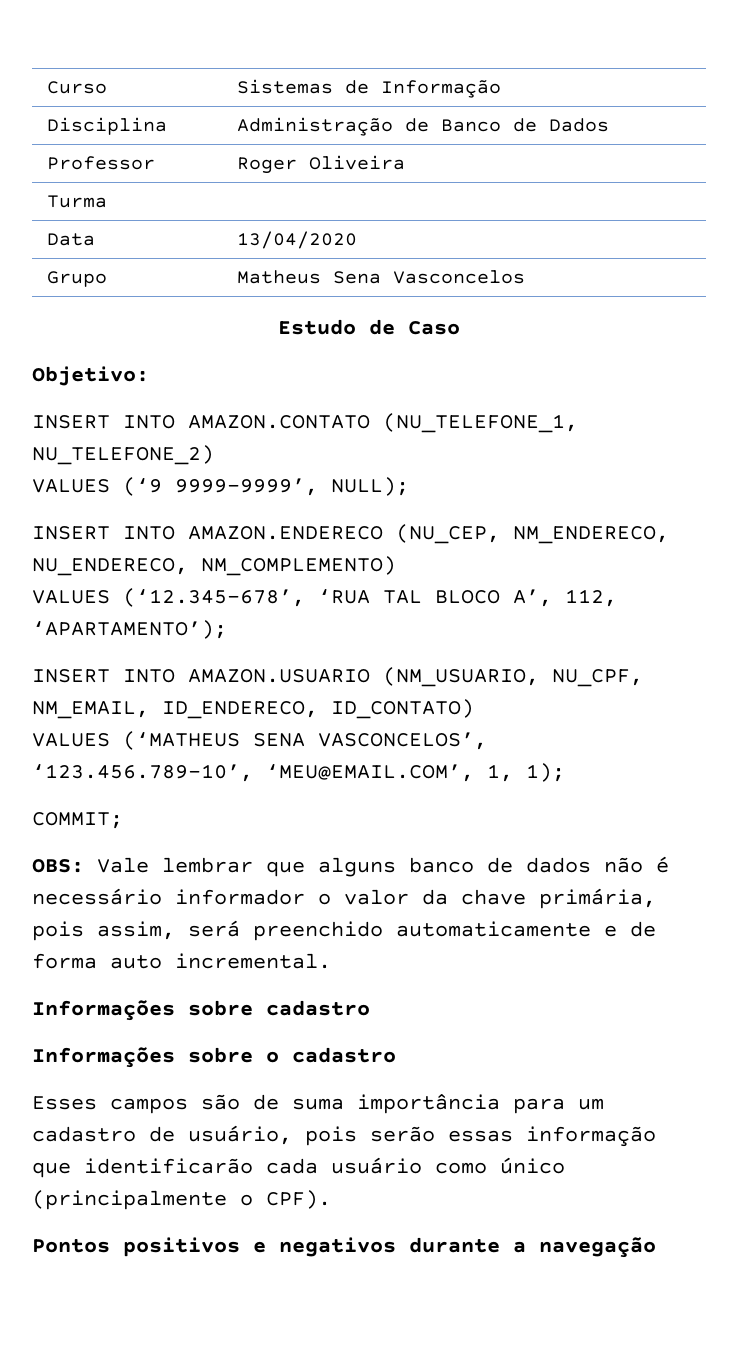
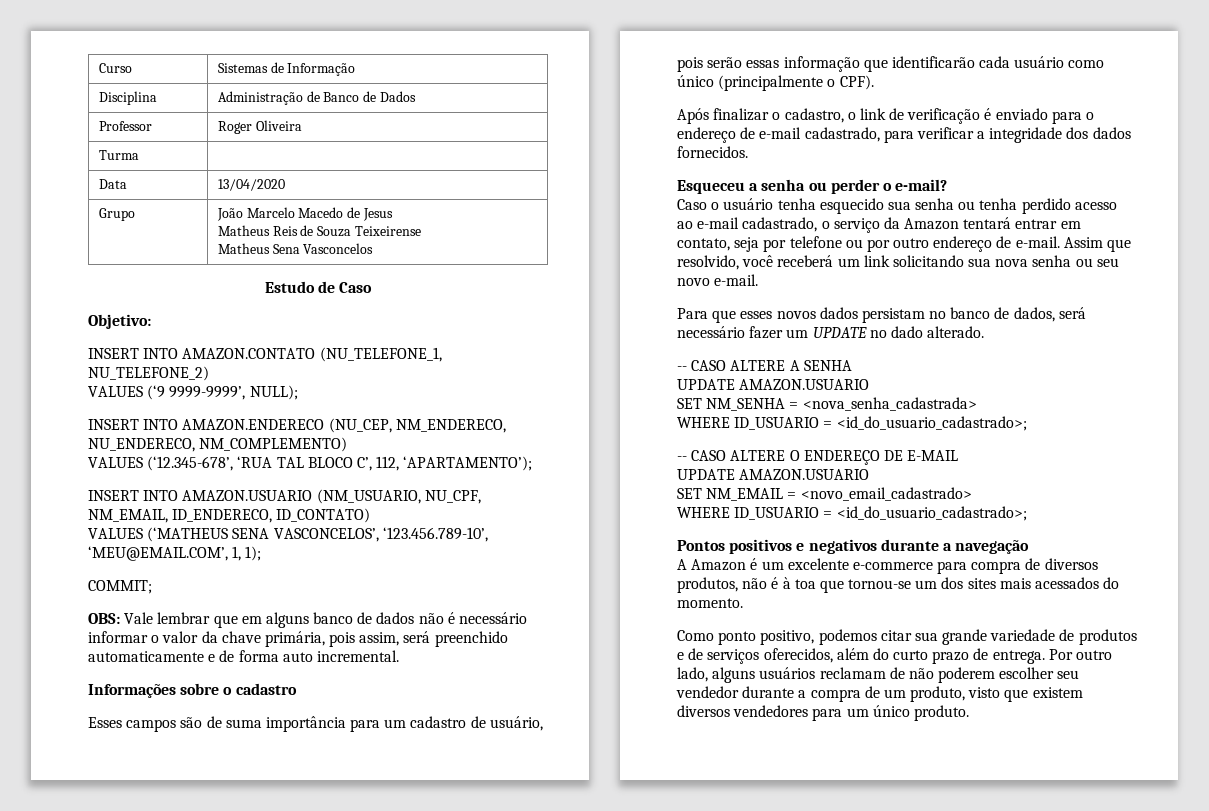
- Grupo | Matheus Sena Vasconcelos
+ Grupo | João Marcelo Macedo de Jesus
+ Matheus Reis de Souza Teixeirense
+ Matheus Sena Vasconcelos
- VALUES (‘12.345-678’, ‘RUA TAL BLOCO A’, 112, ‘APARTAMENTO’);
+ VALUES (‘12.345-678’, ‘RUA TAL BLOCO C’, 112, ‘APARTAMENTO’);
- OBS: Vale lembrar que alguns banco de dados não é necessário informador o valor da chave primária, pois assim, será preenchido automaticamente e de forma auto incremental.
+ OBS: Vale lembrar que em alguns banco de dados não é necessário informar o valor da chave primária, pois assim, será preenchido automaticamente e de forma auto incremental.
- Informações sobre cadastro
+ Após finalizar o cadastro, o link de verificação é enviado para o endereço de e-mail cadastrado, para verificar a integridade dos dados fornecidos.
+ Esqueceu a senha ou perder o e-mail?
+ Caso o usuário tenha esquecido sua senha ou tenha perdido acesso ao e-mail cadastrado, o serviço da Amazon tentará entrar em contato, seja por telefone ou por outro endereço de e-mail. Assim que resolvido, você receberá um link solicitando sua nova senha ou seu novo e-mail.
+ Para que esses novos dados persistam no banco de dados, será necessário fazer um UPDATE no dado alterado.
+ -- CASO ALTERE A SENHA
+ UPDATE AMAZON.USUARIO
+ SET NM_SENHA = <nova_senha_cadastrada>
+ WHERE ID_USUARIO = <id_do_usuario_cadastrado>;
+ -- CASO ALTERE O ENDEREÇO DE E-MAIL
+ UPDATE AMAZON.USUARIO
+ SET NM_EMAIL = <novo_email_cadastrado>
+ WHERE ID_USUARIO = <id_do_usuario_cadastrado>;
+ A Amazon é um excelente e-commerce para compra de diversos produtos, não é à toa que tornou-se um dos sites mais acessados do momento.
+ Como ponto positivo, podemos citar sua grande variedade de produtos e de serviços oferecidos, além do curto prazo de entrega. Por outro lado, alguns usuários reclamam de não poderem escolher seu vendedor durante a compra de um produto, visto que existem diversos vendedores para um único produto.

